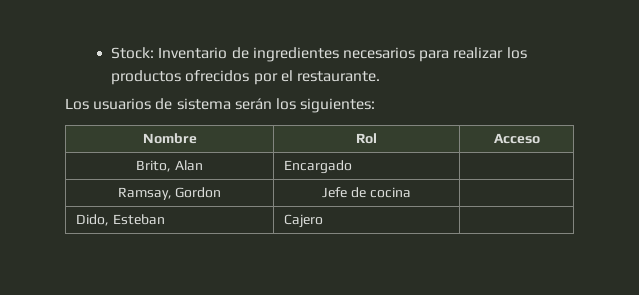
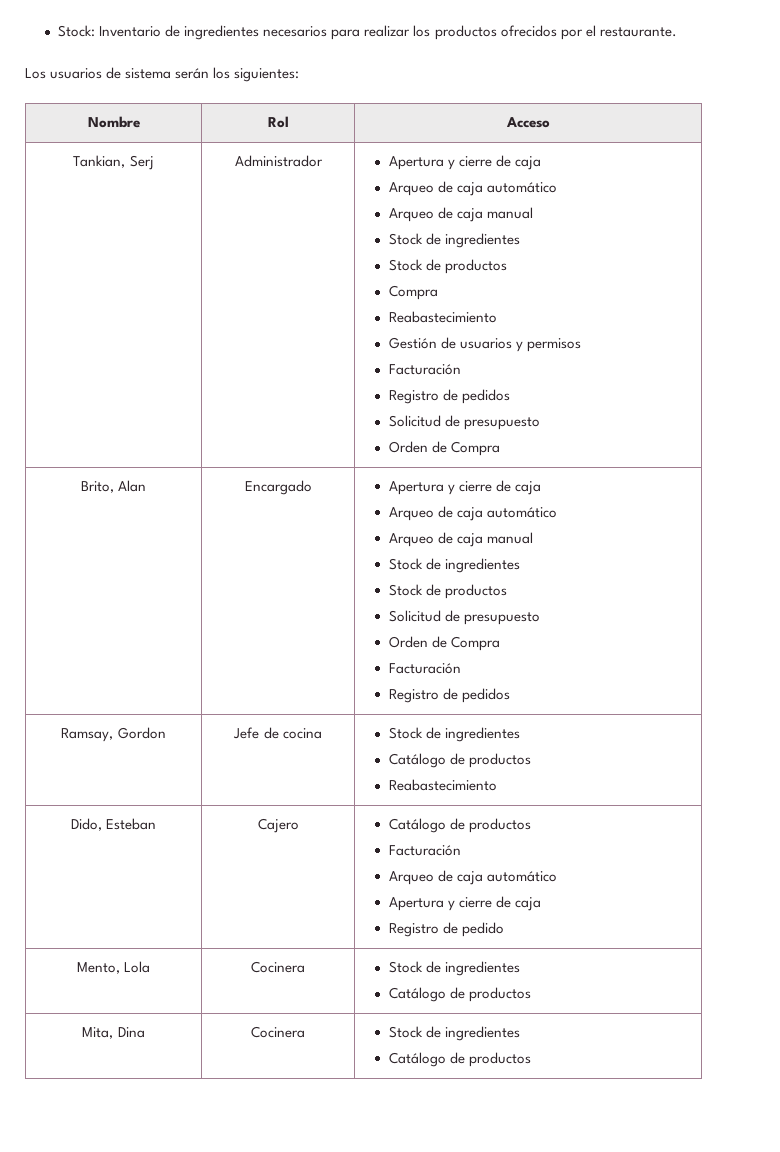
- Brito, Alan | Encargado |
+ Tankian, Serj | Administrador | Apertura y cierre de caja
+ Arqueo de caja automático
+ Arqueo de caja manual
+ Stock de ingredientes
+ Stock de productos
+ Compra
+ Reabastecimiento
+ Gestión de usuarios y permisos
+ Facturación
+ Registro de pedidos
+ Solicitud de presupuesto
+ Orden de Compra
+ Brito, Alan | Encargado | Apertura y cierre de caja
+ Arqueo de caja automático
+ Arqueo de caja manual
+ Stock de ingredientes
+ Stock de productos
+ Solicitud de presupuesto
+ Orden de Compra
+ Facturación
+ Registro de pedidos
- Ramsay, Gordon | Jefe de cocina |
- Dido, Esteban | Cajero |
+ Ramsay, Gordon | Jefe de cocina | Stock de ingredientes
+ Catálogo de productos
+ Reabastecimiento
+ Dido, Esteban | Cajero | Catálogo de productos
+ Facturación
+ Arqueo de caja automático
+ Apertura y cierre de caja
+ Registro de pedido
+ Mento, Lola | Cocinera | Stock de ingredientes
+ Catálogo de productos
+ Mita, Dina | Cocinera | Stock de ingredientes
+ Catálogo de productos

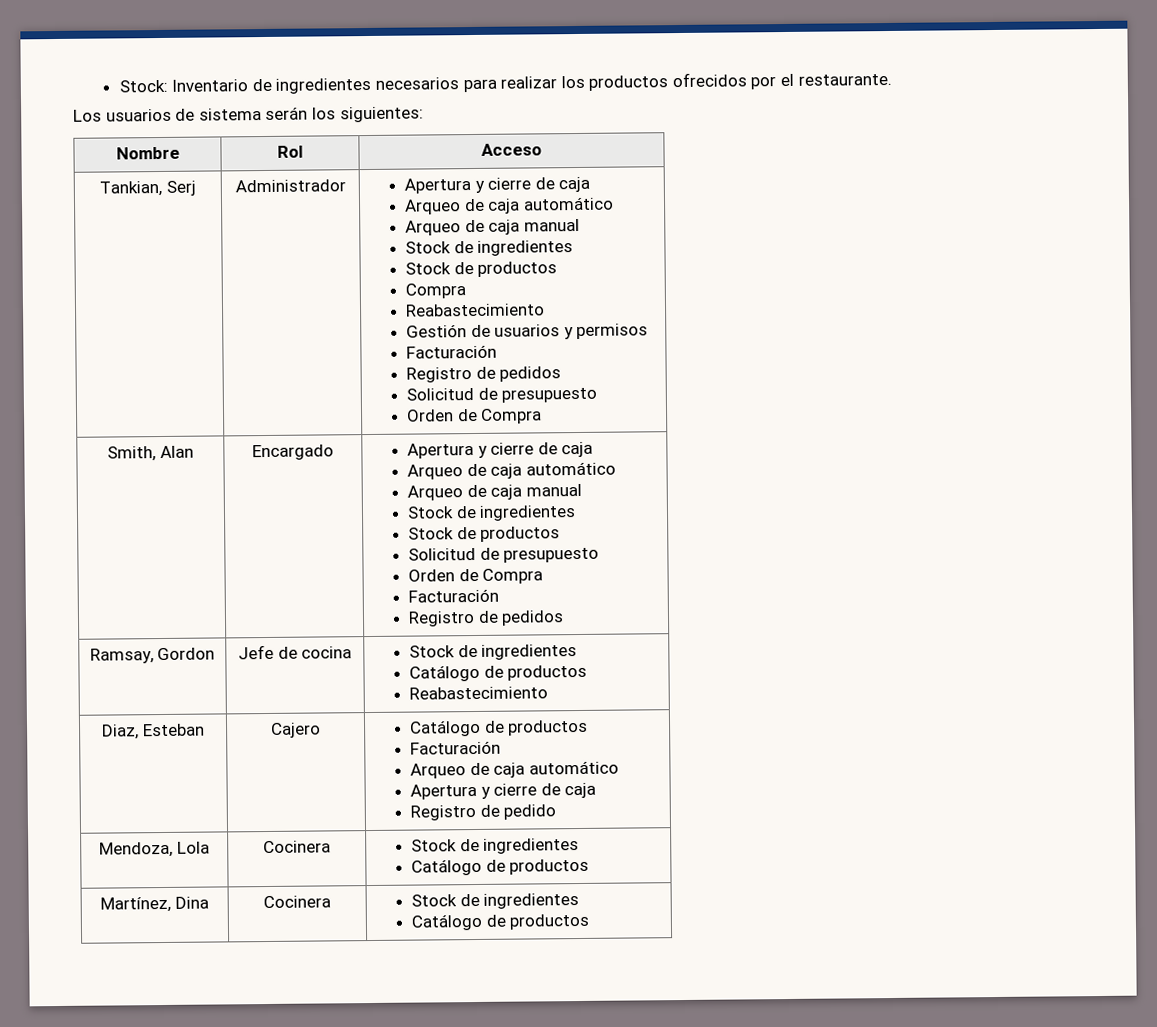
- Brito, Alan | Encargado | Apertura y cierre de caja
+ Smith, Alan | Encargado | Apertura y cierre de caja
- Dido, Esteban | Cajero | Catálogo de productos
+ Diaz, Esteban | Cajero | Catálogo de productos
- Mento, Lola | Cocinera | Stock de ingredientes
+ Mendoza, Lola | Cocinera | Stock de ingredientes
- Mita, Dina | Cocinera | Stock de ingredientes
+ Martínez, Dina | Cocinera | Stock de ingredientes

